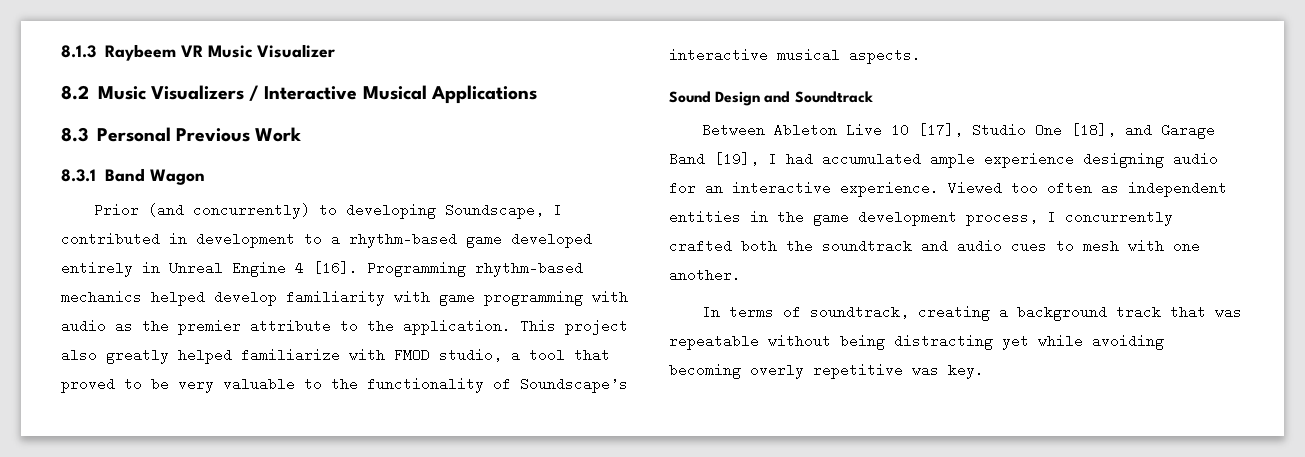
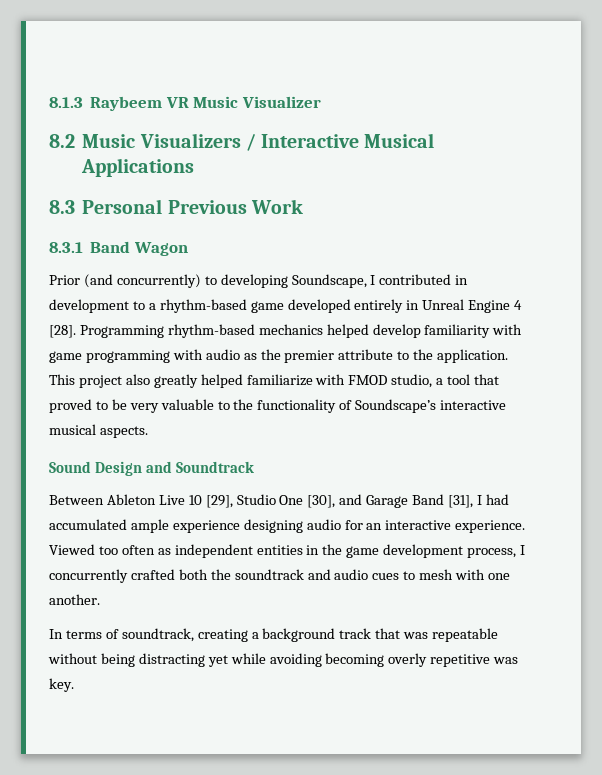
- Prior (and concurrently) to developing Soundscape, I contributed in development to a rhythm-based game developed entirely in Unreal Engine 4 [16].
+ Prior (and concurrently) to developing Soundscape, I contributed in development to a rhythm-based game developed entirely in Unreal Engine 4 [28].
- Between Ableton Live 10 [17], Studio One [18], and Garage Band [19], I had accumulated ample experience designing audio for an interactive experience.
+ Between Ableton Live 10 [29], Studio One [30], and Garage Band [31], I had accumulated ample experience designing audio for an interactive experience.

